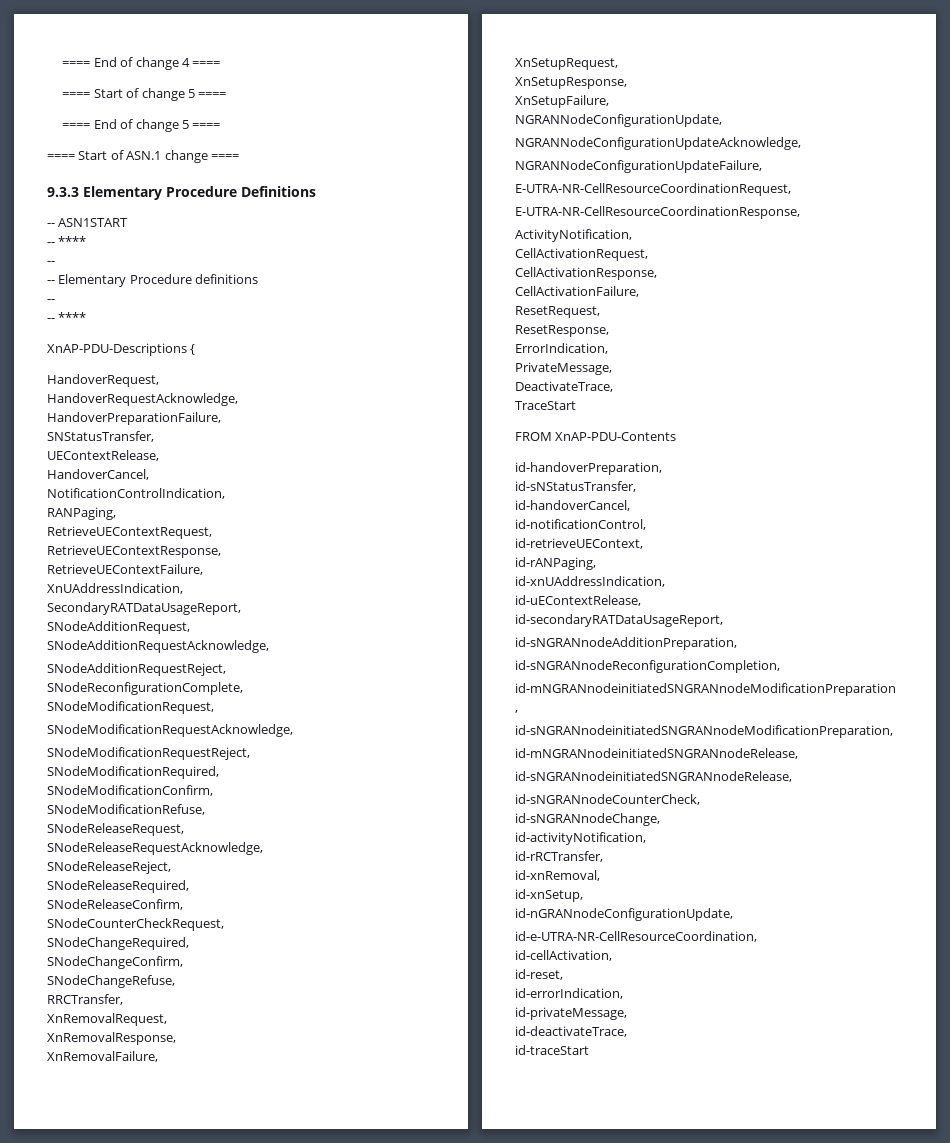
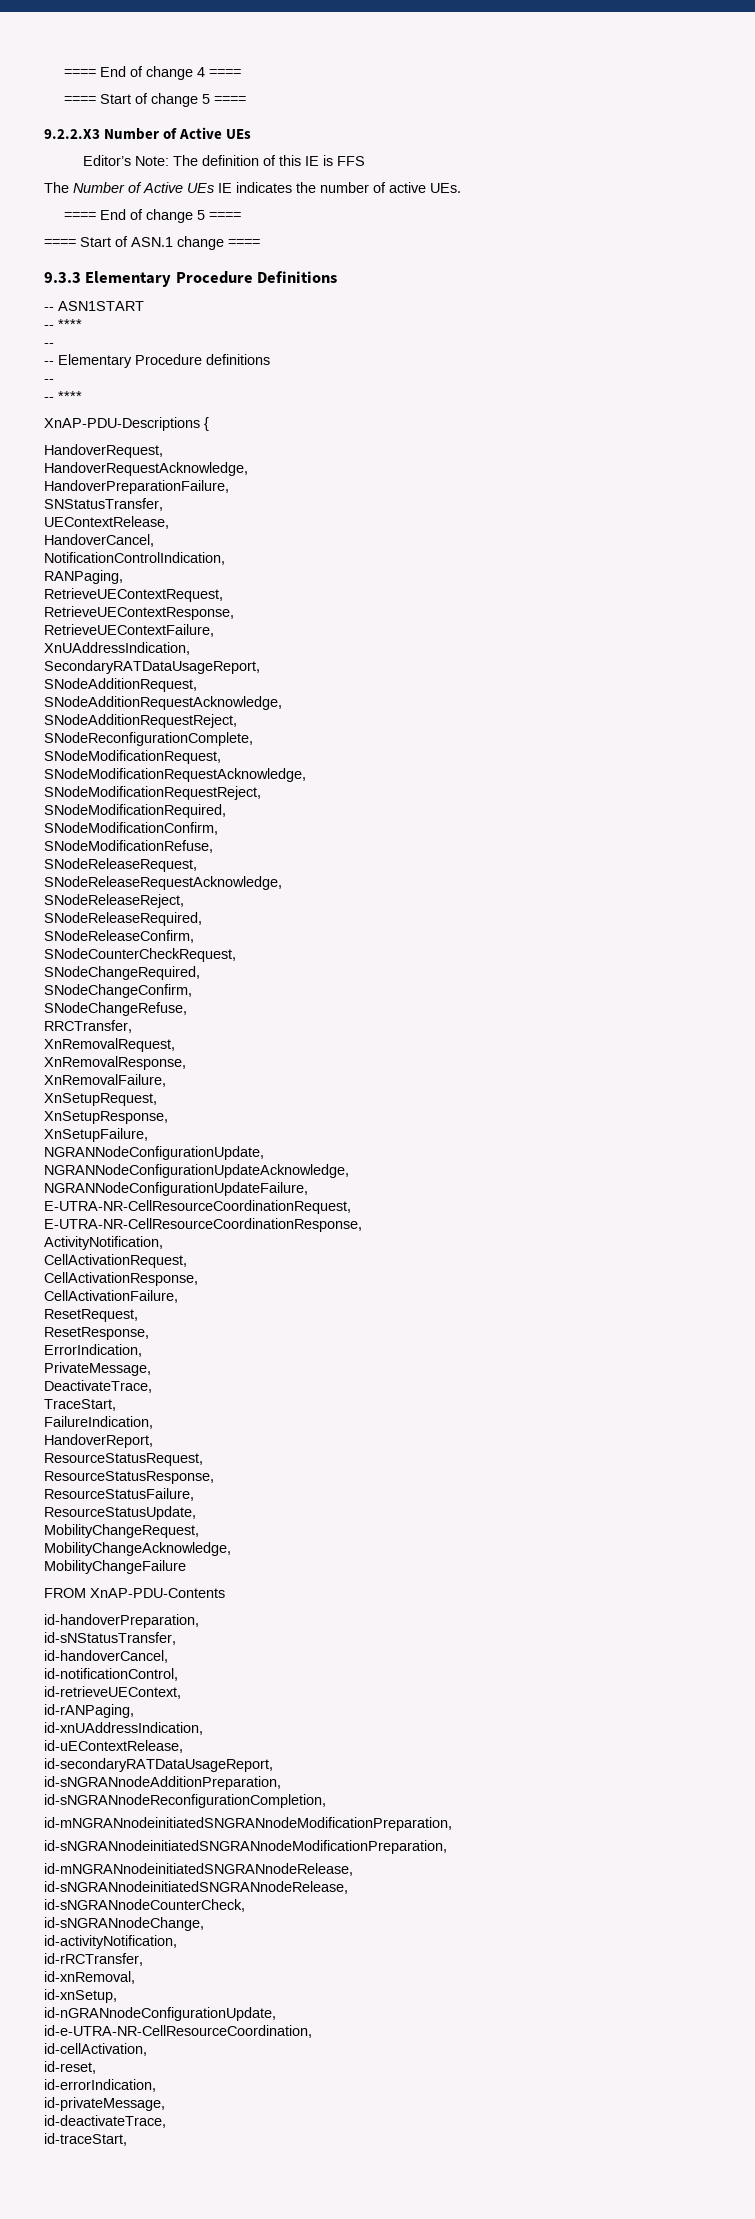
+ 9.2.2.X3 Number of Active UEs
+ Editor’s Note: The definition of this IE is FFS
+ The Number of Active UEs IE indicates the number of active UEs.
- TraceStart
+ TraceStart,
+ FailureIndication,
+ HandoverReport,
+ ResourceStatusRequest,
+ ResourceStatusResponse,
+ ResourceStatusFailure,
+ ResourceStatusUpdate,
+ MobilityChangeRequest,
+ MobilityChangeAcknowledge,
+ MobilityChangeFailure
- id-traceStart
+ id-traceStart,

